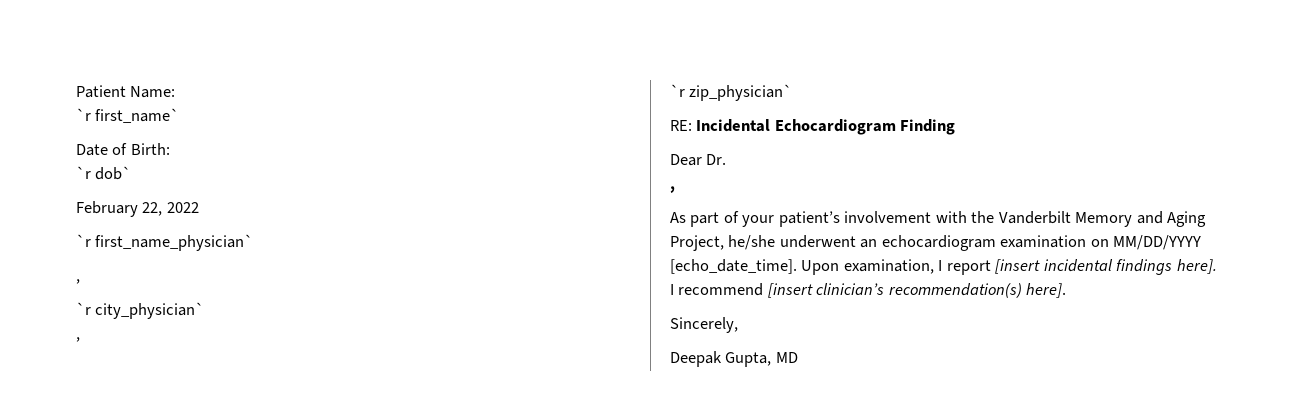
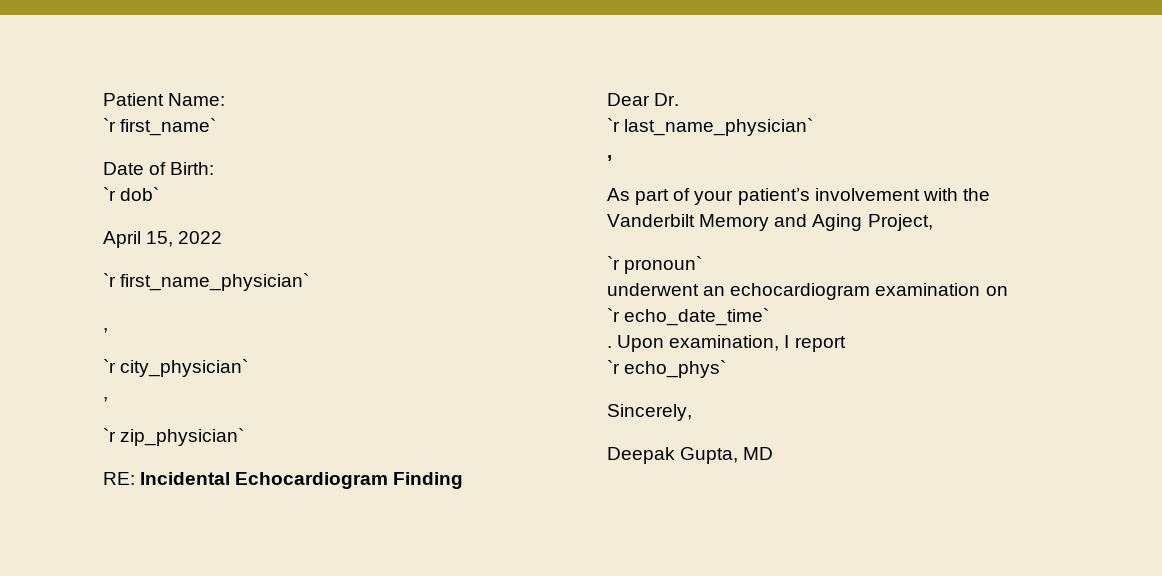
- February 22, 2022
+ April 15, 2022
+ `r last_name_physician`
- As part of your patient’s involvement with the Vanderbilt Memory and Aging Project, he/she underwent an echocardiogram examination on MM/DD/YYYY [echo_date_time].
+ As part of your patient’s involvement with the Vanderbilt Memory and Aging Project,
+ `r pronoun`
+ underwent an echocardiogram examination on
+ `r echo_date_time`
+ .
- Upon examination, I report [insert incidental findings here]. I recommend [insert clinician’s recommendation(s) here].
+ Upon examination, I report
+ `r echo_phys`

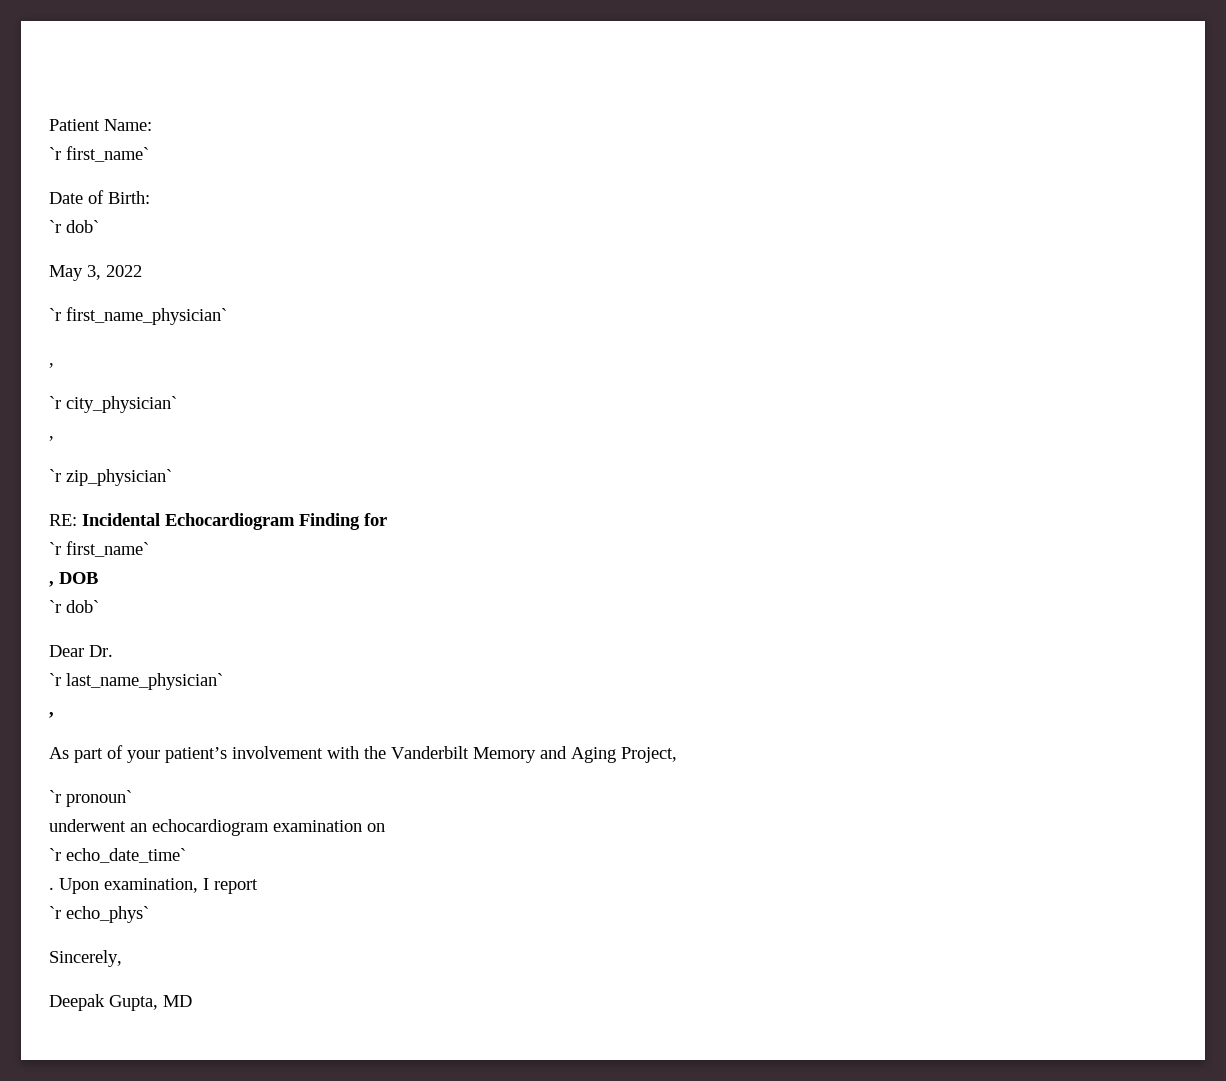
- April 15, 2022
+ May 3, 2022
- RE: Incidental Echocardiogram Finding
+ RE: Incidental Echocardiogram Finding for
+ `r first_name`
+ , DOB
+ `r dob`

